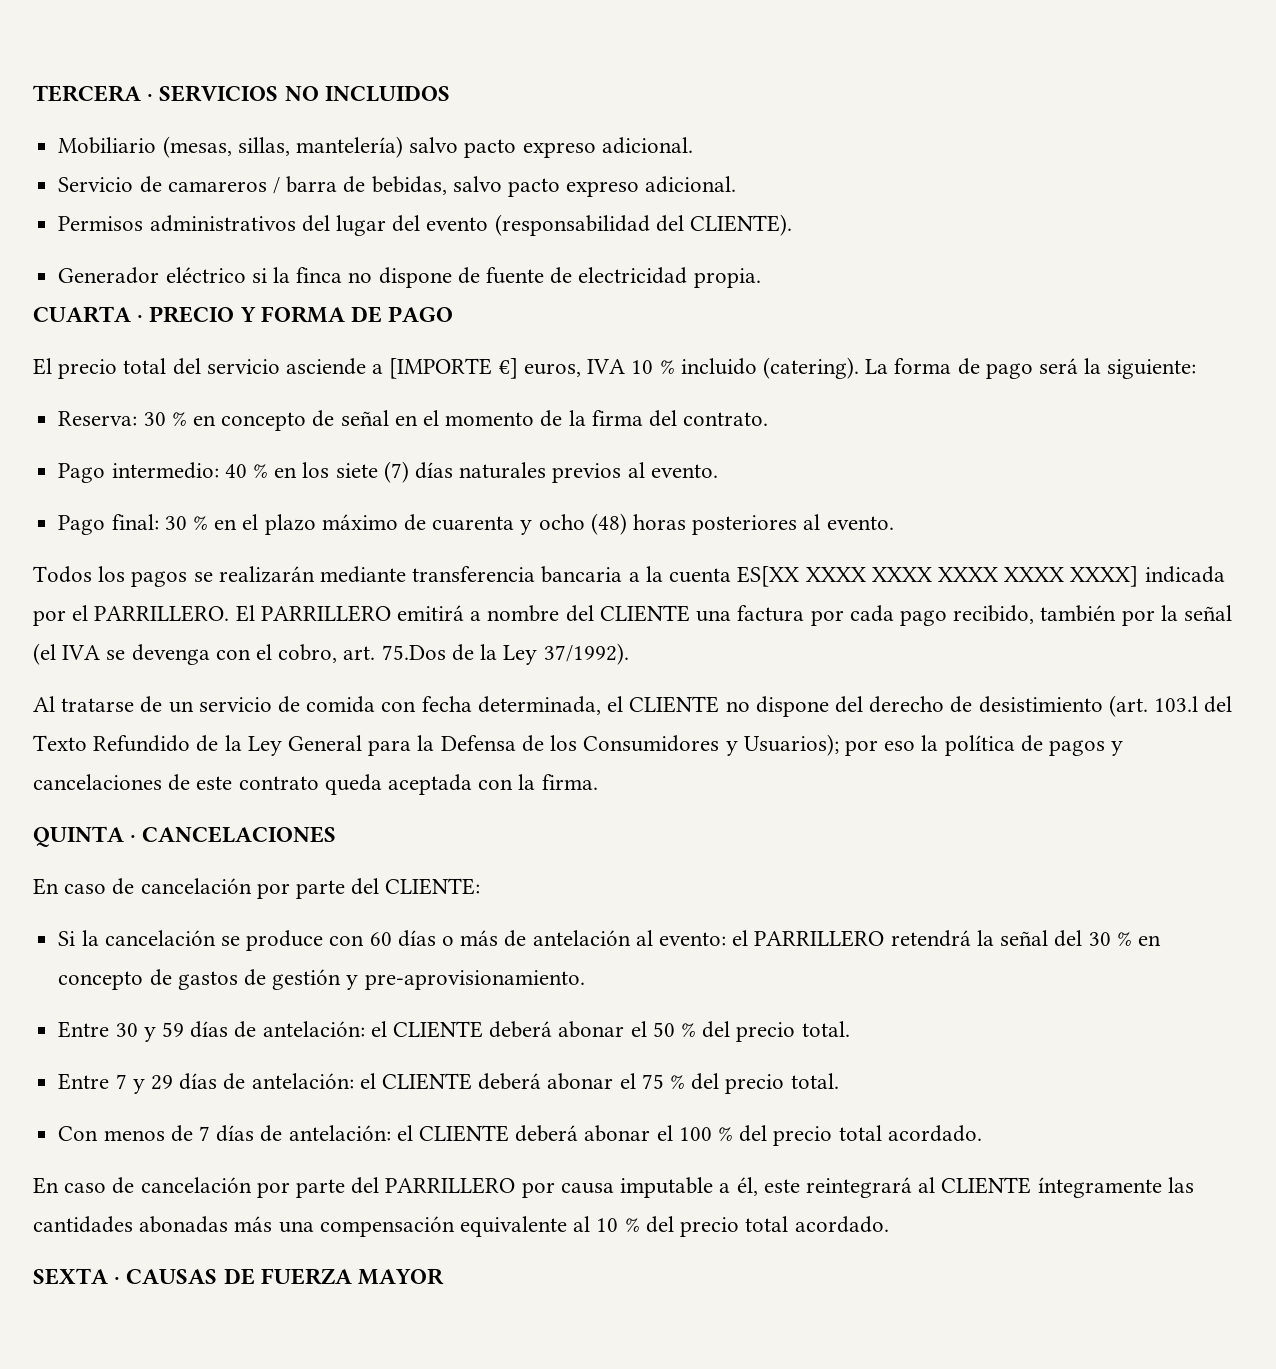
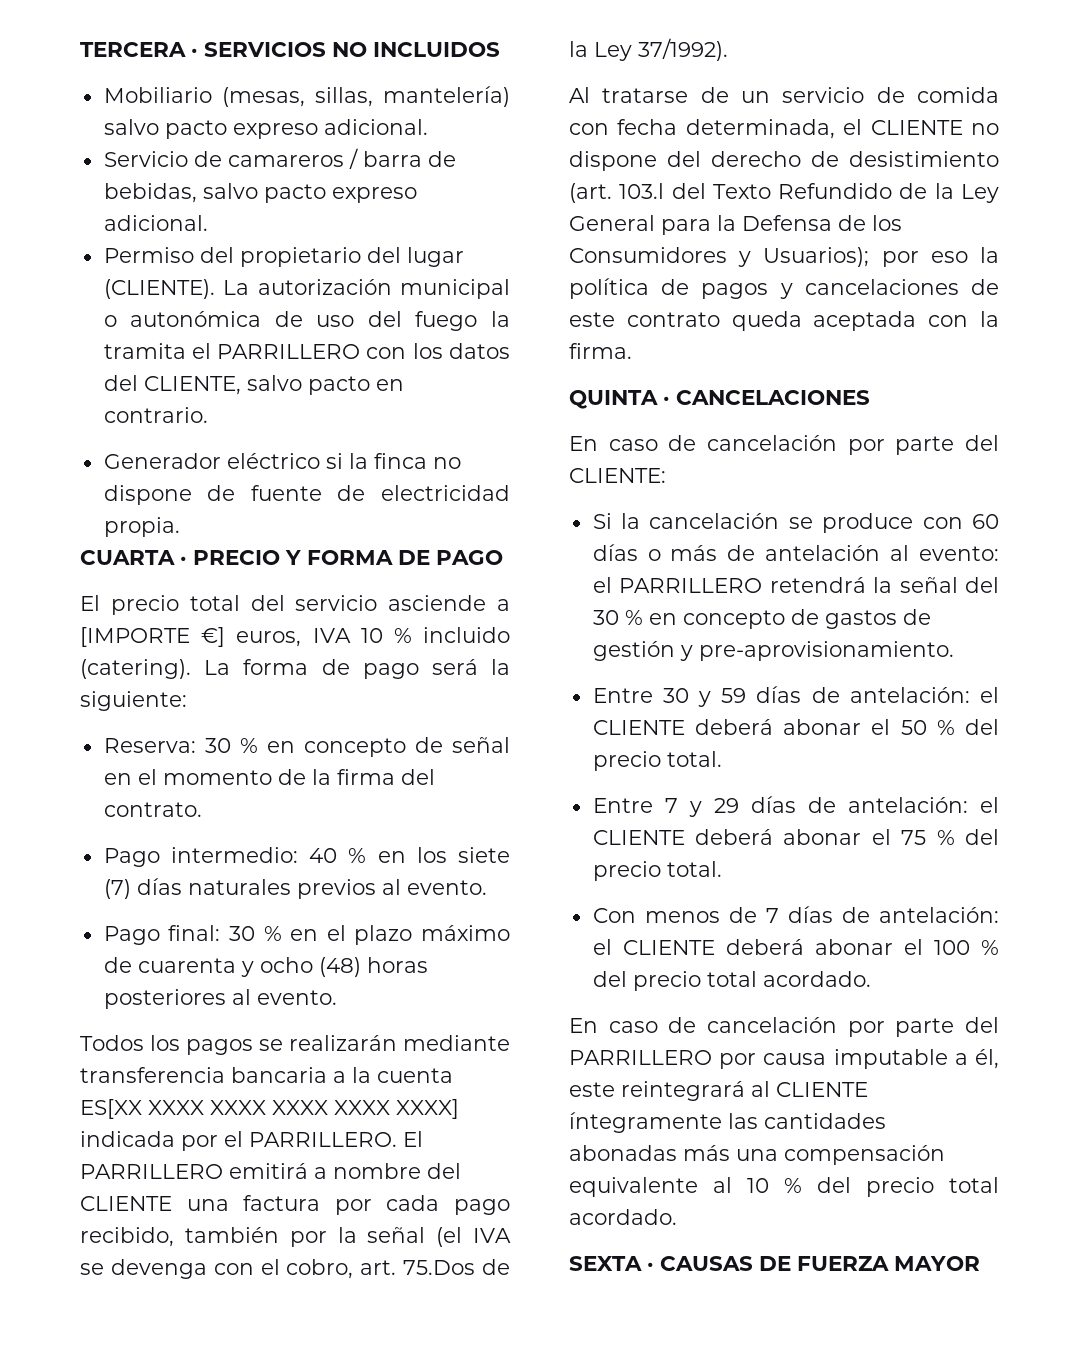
- Permisos administrativos del lugar del evento (responsabilidad del CLIENTE).
+ Permiso del propietario del lugar (CLIENTE). La autorización municipal o autonómica de uso del fuego la tramita el PARRILLERO con los datos del CLIENTE, salvo pacto en contrario.

